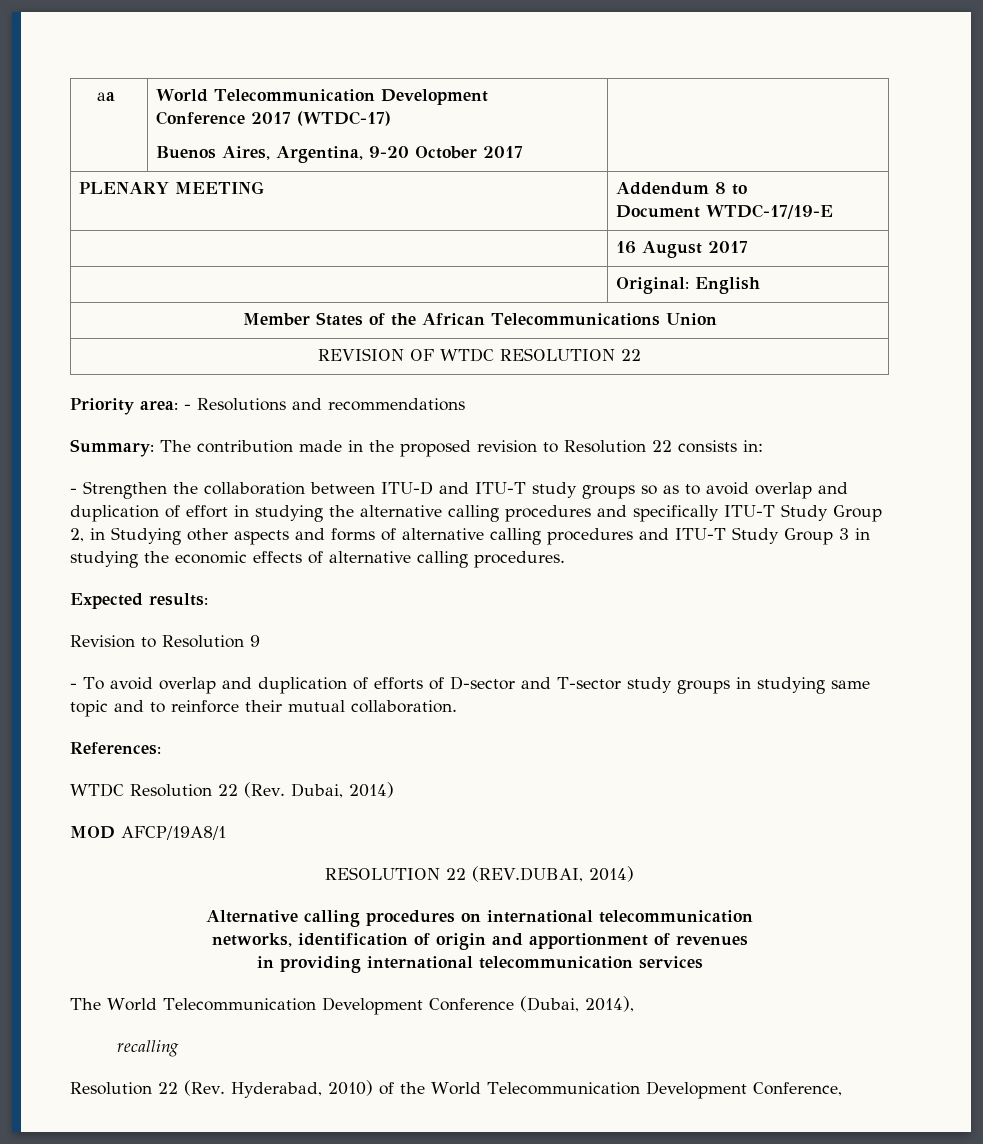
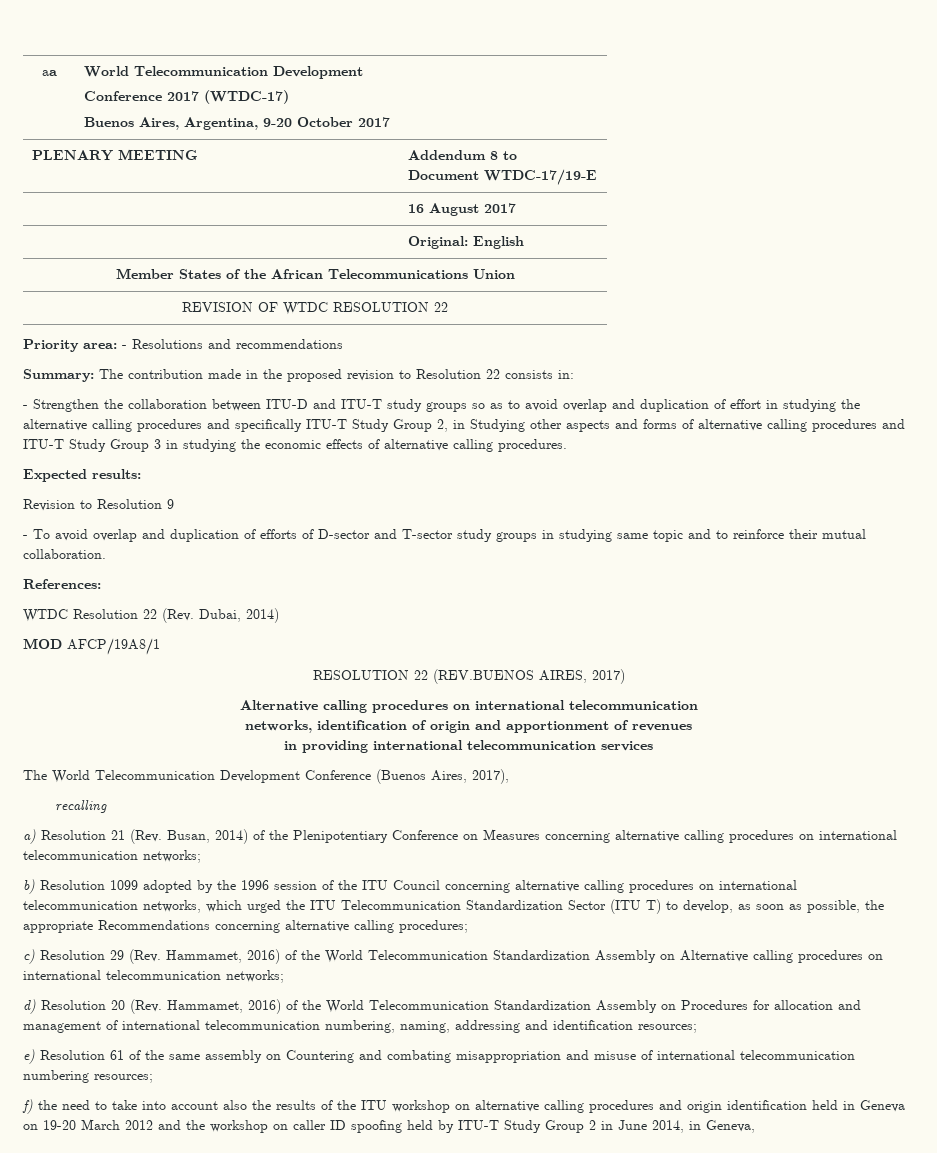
- RESOLUTION 22 (REV.DUBAI, 2014)
+ RESOLUTION 22 (REV.BUENOS AIRES, 2017)
- The World Telecommunication Development Conference (Dubai, 2014),
+ The World Telecommunication Development Conference (Buenos Aires, 2017),
  recalling
- Resolution 22 (Rev. Hyderabad, 2010) of the World Telecommunication Development Conference,
+ a) Resolution 21 (Rev. Busan, 2014) of the Plenipotentiary Conference on Measures concerning alternative calling procedures on international telecommunication networks;
+ b) Resolution 1099 adopted by the 1996 session of the ITU Council concerning alternative calling procedures on international telecommunication networks, which urged the ITU Telecommunication Standardization Sector (ITU T) to develop, as soon as possible, the appropriate Recommendations concerning alternative calling procedures;
+ c) Resolution 29 (Rev. Hammamet, 2016) of the World Telecommunication Standardization Assembly on Alternative calling procedures on international telecommunication networks;
+ d) Resolution 20 (Rev. Hammamet, 2016) of the World Telecommunication Standardization Assembly on Procedures for allocation and management of international telecommunication numbering, naming, addressing and identification resources;
+ e) Resolution 61 of the same assembly on Countering and combating misappropriation and misuse of international telecommunication numbering resources;
+ f) the need to take into account also the results of the ITU workshop on alternative calling procedures and origin identification held in Geneva on 19-20 March 2012 and the workshop on caller ID spoofing held by ITU-T Study Group 2 in June 2014, in Geneva,

